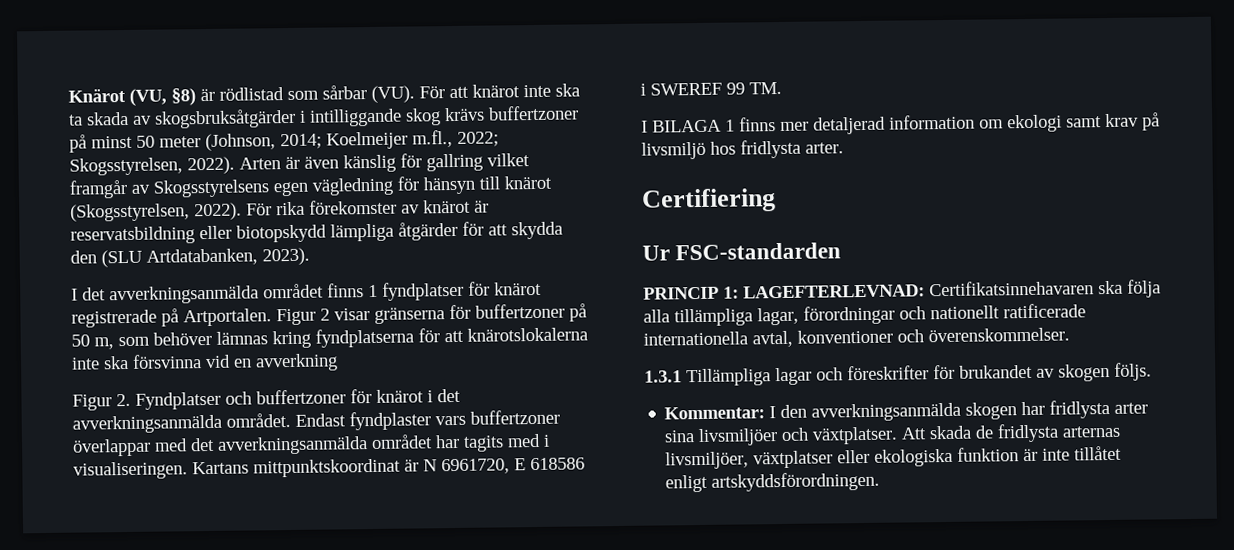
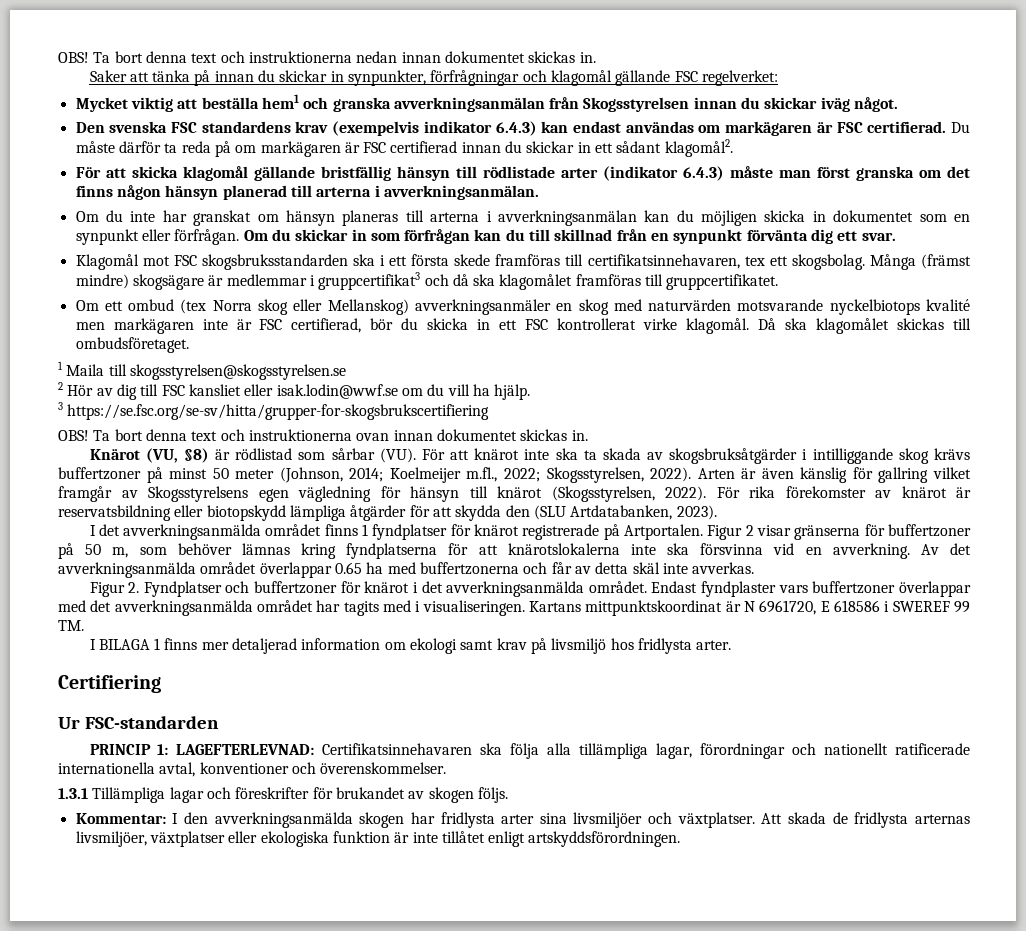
+ OBS! Ta bort denna text och instruktionerna nedan innan dokumentet skickas in.
+ Saker att tänka på innan du skickar in synpunkter, förfrågningar och klagomål gällande FSC regelverket:
+ Mycket viktig att beställa hem1 och granska avverkningsanmälan från Skogsstyrelsen innan du skickar iväg något.
+ Den svenska FSC standardens krav (exempelvis indikator 6.4.3) kan endast användas om markägaren är FSC certifierad. Du måste därför ta reda på om markägaren är FSC certifierad innan du skickar in ett sådant klagomål2.
+ För att skicka klagomål gällande bristfällig hänsyn till rödlistade arter (indikator 6.4.3) måste man först granska om det finns någon hänsyn planerad till arterna i avverkningsanmälan.
+ Om du inte har granskat om hänsyn planeras till arterna i avverkningsanmälan kan du möjligen skicka in dokumentet som en synpunkt eller förfrågan. Om du skickar in som förfrågan kan du till skillnad från en synpunkt förvänta dig ett svar.
+ Klagomål mot FSC skogsbruksstandarden ska i ett första skede framföras till certifikatsinnehavaren, tex ett skogsbolag. Många (främst mindre) skogsägare är medlemmar i gruppcertifikat3 och då ska klagomålet framföras till gruppcertifikatet.
+ Om ett ombud (tex Norra skog eller Mellanskog) avverkningsanmäler en skog med naturvärden motsvarande nyckelbiotops kvalité men markägaren inte är FSC certifierad, bör du skicka in ett FSC kontrollerat virke klagomål. Då ska klagomålet skickas till ombudsföretaget.
+ 1 Maila till skogsstyrelsen@skogsstyrelsen.se
+ 2 Hör av dig till FSC kansliet eller isak.lodin@wwf.se om du vill ha hjälp.
+ 3 https://se.fsc.org/se-sv/hitta/grupper-for-skogsbrukscertifiering
+ OBS! Ta bort denna text och instruktionerna ovan innan dokumentet skickas in.
- Figur 2 visar gränserna för buffertzoner på 50 m, som behöver lämnas kring fyndplatserna för att knärotslokalerna inte ska försvinna vid en avverkning
+ Figur 2 visar gränserna för buffertzoner på 50 m, som behöver lämnas kring fyndplatserna för att knärotslokalerna inte ska försvinna vid en avverkning. Av det avverkningsanmälda området överlappar 0.65 ha med buffertzonerna och får av detta skäl inte avverkas.

